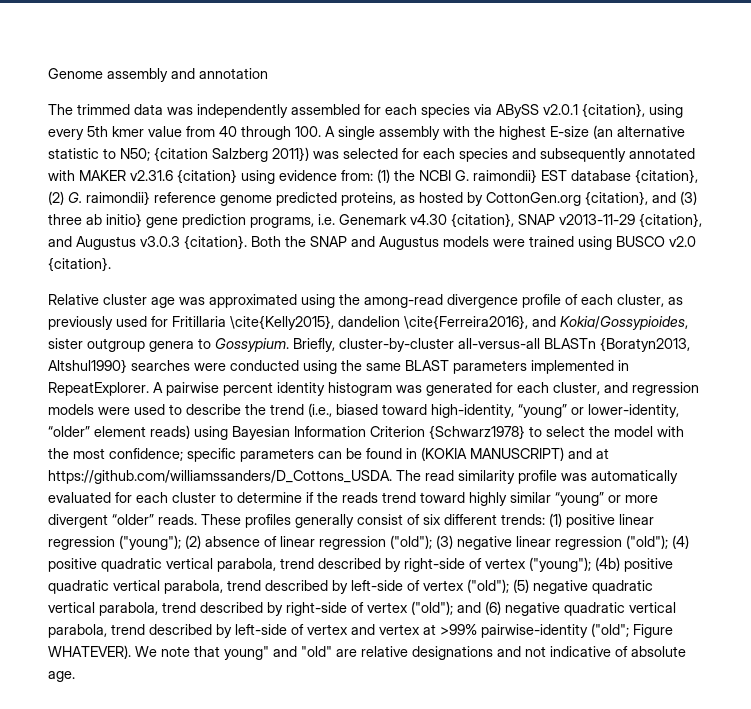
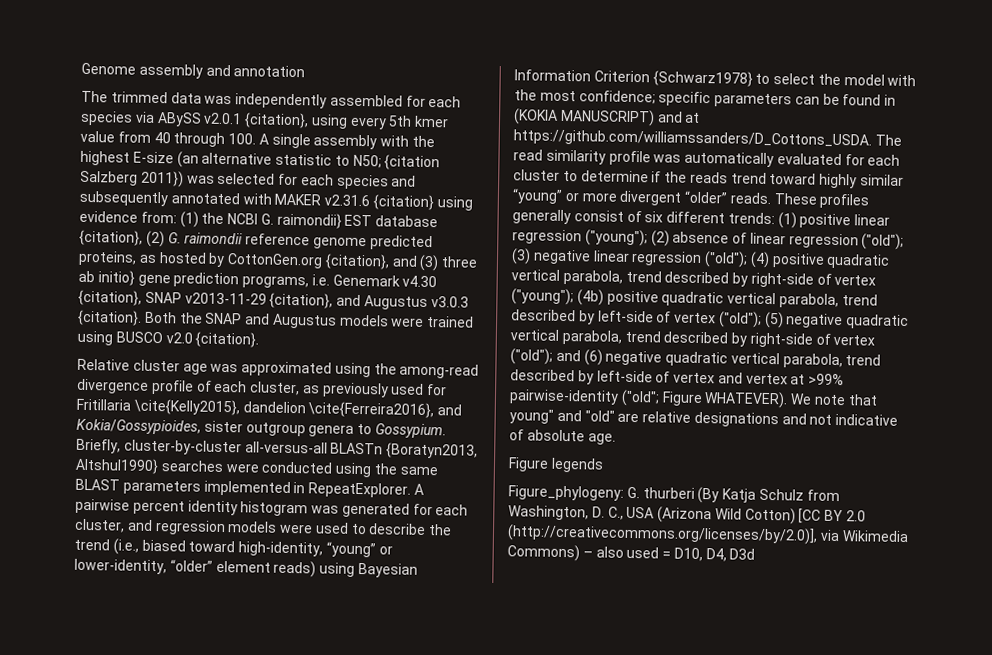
- (1) the NCBI G. raimondii} EST database {citation}, (2) G. raimondii} reference genome predicted proteins, as hosted by CottonGen.org {citation}, and (3) three ab initio} gene prediction programs, i.e. Genemark v4.30 {citation}, SNAP v2013-11-29 {citation}, and Augustus v3.0.3 {citation}.
+ (1) the NCBI G. raimondii} EST database {citation}, (2) G. raimondii reference genome predicted proteins, as hosted by CottonGen.org {citation}, and (3) three ab initio} gene prediction programs, i.e. Genemark v4.30 {citation}, SNAP v2013-11-29 {citation}, and Augustus v3.0.3 {citation}.
+ Figure legends
+ Figure_phylogeny: G. thurberi (By Katja Schulz from Washington, D. C., USA (Arizona Wild Cotton) [CC BY 2.0 (http://creativecommons.org/licenses/by/2.0)], via Wikimedia Commons) – also used = D10, D4, D3d

